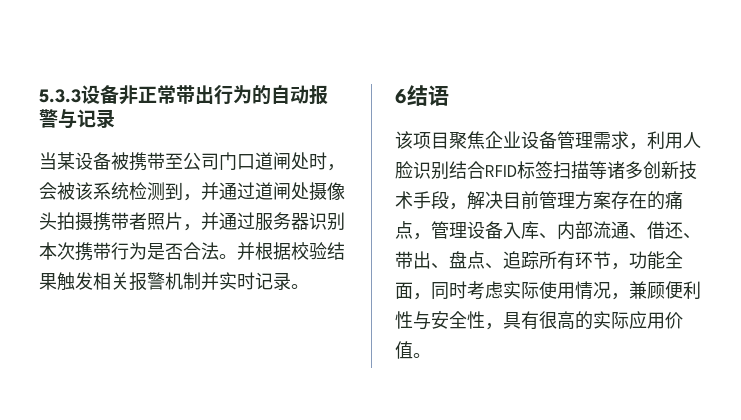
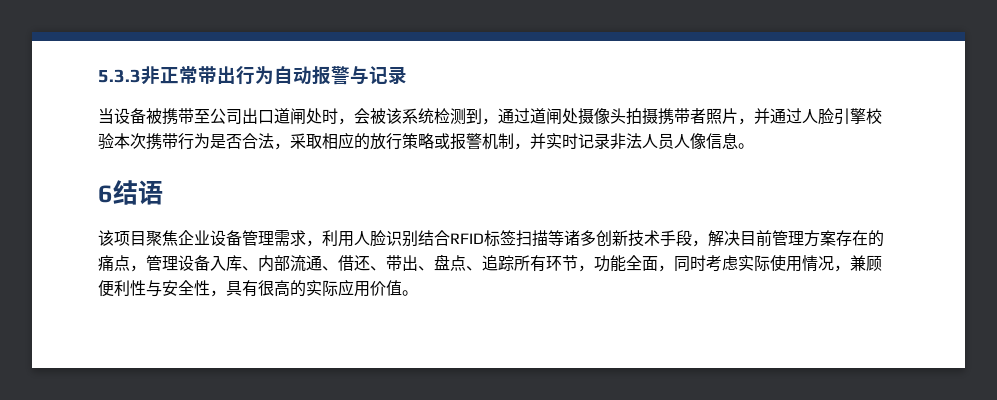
- 5.3.3设备非正常带出行为的自动报警与记录
+ 5.3.3非正常带出行为自动报警与记录
- 当某设备被携带至公司门口道闸处时，会被该系统检测到，并通过道闸处摄像头拍摄携带者照片，并通过服务器识别本次携带行为是否合法。并根据校验结果触发相关报警机制并实时记录。
+ 当设备被携带至公司出口道闸处时，会被该系统检测到，通过道闸处摄像头拍摄携带者照片，并通过人脸引擎校验本次携带行为是否合法，采取相应的放行策略或报警机制，并实时记录非法人员人像信息。

